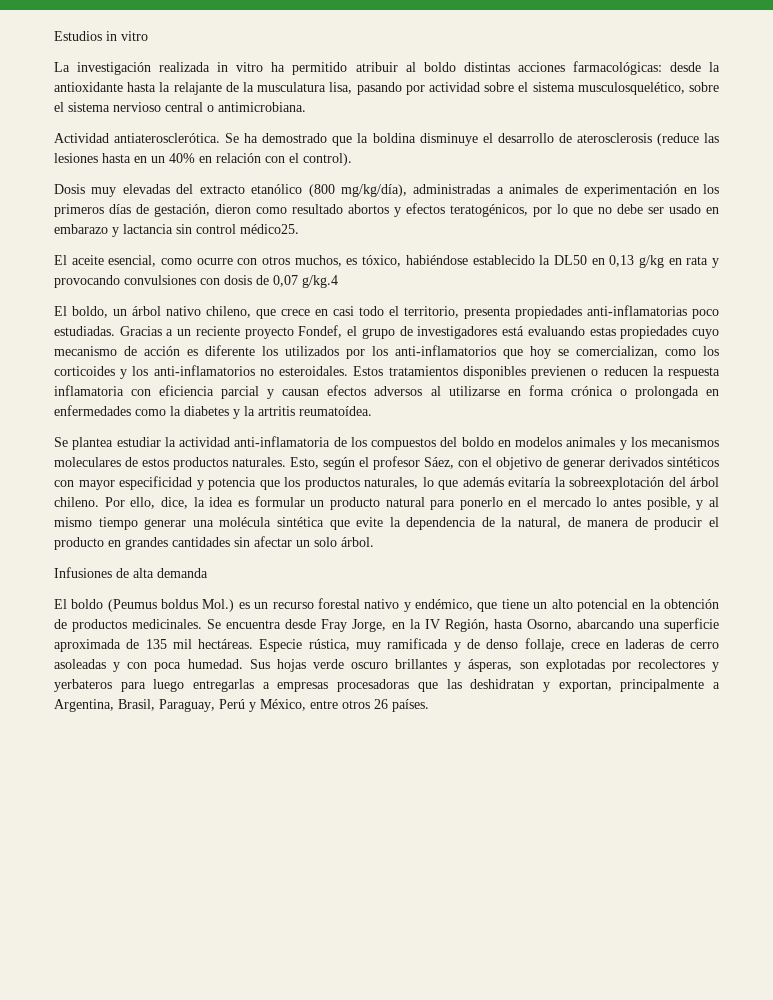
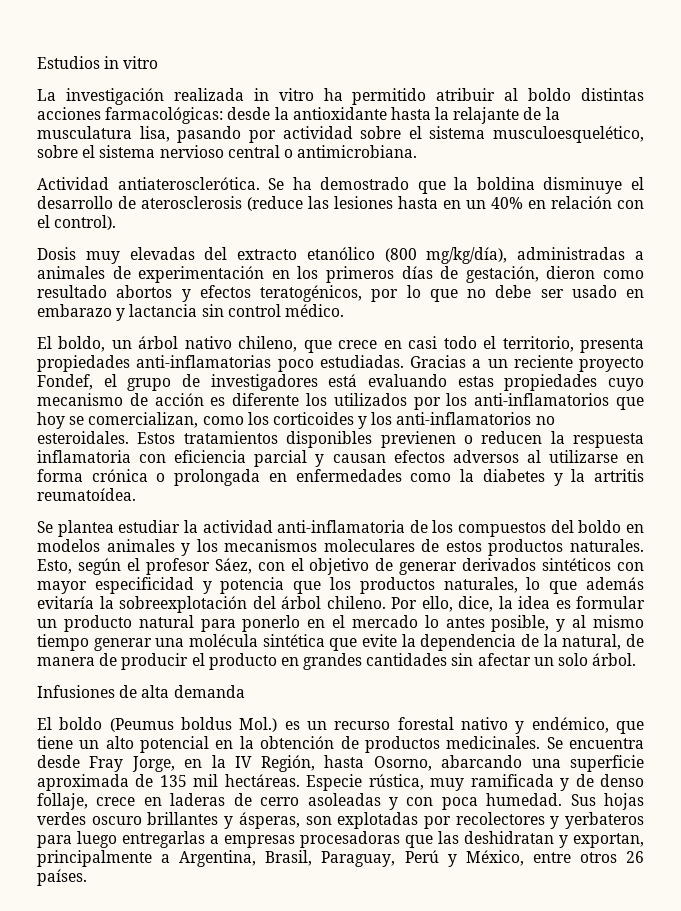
- La investigación realizada in vitro ha permitido atribuir al boldo distintas acciones farmacológicas: desde la antioxidante hasta la relajante de la musculatura lisa, pasando por actividad sobre el sistema musculosquelético, sobre el sistema nervioso central o antimicrobiana.
+ La investigación realizada in vitro ha permitido atribuir al boldo distintas acciones farmacológicas: desde la antioxidante hasta la relajante de la musculatura lisa, pasando por actividad sobre el sistema musculoesquelético, sobre el sistema nervioso central o antimicrobiana.
- Dosis muy elevadas del extracto etanólico (800 mg/kg/día), administradas a animales de experimentación en los primeros días de gestación, dieron como resultado abortos y efectos teratogénicos, por lo que no debe ser usado en embarazo y lactancia sin control médico25.
- El aceite esencial, como ocurre con otros muchos, es tóxico, habiéndose establecido la DL50 en 0,13 g/kg en rata y provocando convulsiones con dosis de 0,07 g/kg.4
+ Dosis muy elevadas del extracto etanólico (800 mg/kg/día), administradas a animales de experimentación en los primeros días de gestación, dieron como resultado abortos y efectos teratogénicos, por lo que no debe ser usado en embarazo y lactancia sin control médico.
- Sus hojas verde oscuro brillantes y ásperas, son explotadas por recolectores y yerbateros para luego entregarlas a empresas procesadoras que las deshidratan y exportan, principalmente a Argentina, Brasil, Paraguay, Perú y México, entre otros 26 países.
+ Sus hojas verdes oscuro brillantes y ásperas, son explotadas por recolectores y yerbateros para luego entregarlas a empresas procesadoras que las deshidratan y exportan, principalmente a Argentina, Brasil, Paraguay, Perú y México, entre otros 26 países.

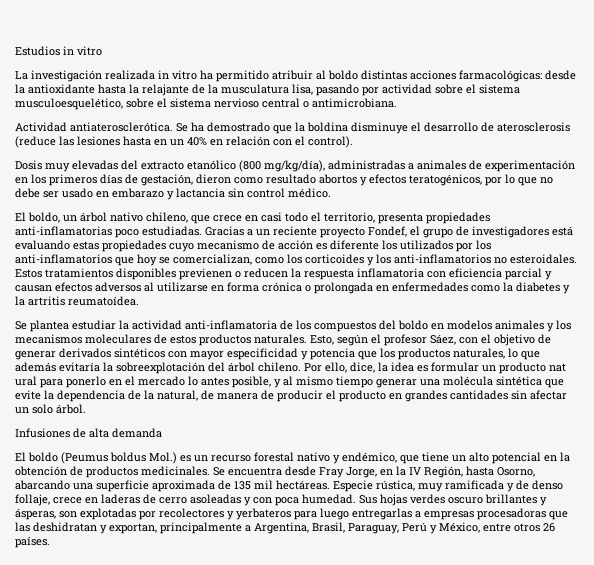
- Por ello, dice, la idea es formular un producto natural para ponerlo en el mercado lo antes posible, y al mismo tiempo generar una molécula sintética que evite la dependencia de la natural, de manera de producir el producto en grandes cantidades sin afectar un solo árbol.
+ Por ello, dice, la idea es formular un producto nat ural para ponerlo en el mercado lo antes posible, y al mismo tiempo generar una molécula sintética que evite la dependencia de la natural, de manera de producir el producto en grandes cantidades sin afectar un solo árbol.

